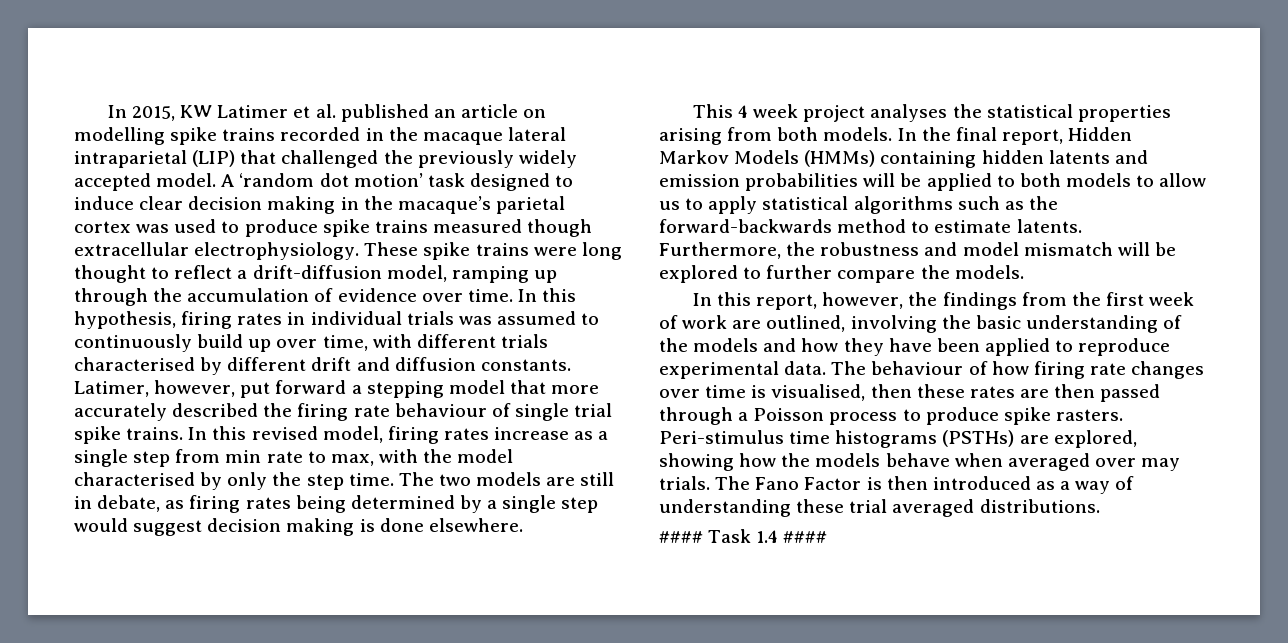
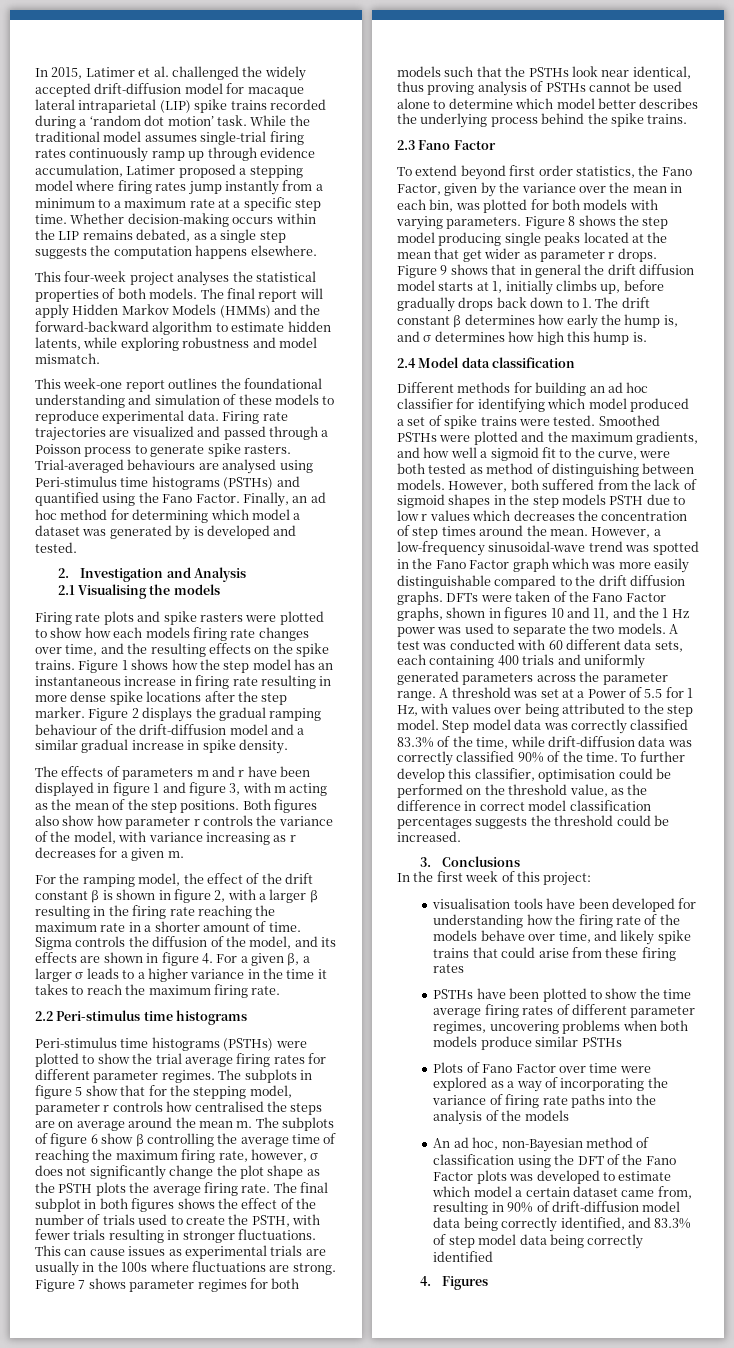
- In 2015, KW Latimer et al. published an article on modelling spike trains recorded in the macaque lateral intraparietal (LIP) that challenged the previously widely accepted model. A ‘random dot motion’ task designed to induce clear decision making in the macaque’s parietal cortex was used to produce spike trains measured though extracellular electrophysiology. These spike trains were long thought to reflect a drift-diffusion model, ramping up through the accumulation of evidence over time. In this hypothesis, firing rates in individual trials was assumed to continuously build up over time, with different trials characterised by different drift and diffusion constants. Latimer, however, put forward a stepping model that more accurately described the firing rate behaviour of single trial spike trains. In this revised model, firing rates increase as a single step from min rate to max, with the model characterised by only the step time. The two models are still in debate, as firing rates being determined by a single step would suggest decision making is done elsewhere.
+ In 2015, Latimer et al. challenged the widely accepted drift-diffusion model for macaque lateral intraparietal (LIP) spike trains recorded during a ‘random dot motion’ task. While the traditional model assumes single-trial firing rates continuously ramp up through evidence accumulation, Latimer proposed a stepping model where firing rates jump instantly from a minimum to a maximum rate at a specific step time. Whether decision-making occurs within the LIP remains debated, as a single step suggests the computation happens elsewhere.
- This 4 week project analyses the statistical properties arising from both models. In the final report, Hidden Markov Models (HMMs) containing hidden latents and emission probabilities will be applied to both models to allow us to apply statistical algorithms such as the forward-backwards method to estimate latents. Furthermore, the robustness and model mismatch will be explored to further compare the models.
- In this report, however, the findings from the first week of work are outlined, involving the basic understanding of the models and how they have been applied to reproduce experimental data. The behaviour of how firing rate changes over time is visualised, then these rates are then passed through a Poisson process to produce spike rasters.
+ This four-week project analyses the statistical properties of both models. The final report will apply Hidden Markov Models (HMMs) and the forward-backward algorithm to estimate hidden latents, while exploring robustness and model mismatch.
+ This week-one report outlines the foundational understanding and simulation of these models to reproduce experimental data. Firing rate trajectories are visualized and passed through a Poisson process to generate spike rasters.
- Peri-stimulus time histograms (PSTHs) are explored, showing how the models behave when averaged over may trials. The Fano Factor is then introduced as a way of understanding these trial averaged distributions.
- #### Task 1.4 ####
+ Trial-averaged behaviours are analysed using Peri-stimulus time histograms (PSTHs) and quantified using the Fano Factor. Finally, an ad hoc method for determining which model a dataset was generated by is developed and tested.
+ 2. Investigation and Analysis
+ 2.1 Visualising the models
+ Firing rate plots and spike rasters were plotted to show how each models firing rate changes over time, and the resulting effects on the spike trains. Figure 1 shows how the step model has an instantaneous increase in firing rate resulting in more dense spike locations after the step marker. Figure 2 displays the gradual ramping behaviour of the drift-diffusion model and a similar gradual increase in spike density.
+ The effects of parameters m and r have been displayed in figure 1 and figure 3, with m acting as the mean of the step positions. Both figures also show how parameter r controls the variance of the model, with variance increasing as r decreases for a given m.
+ For the ramping model, the effect of the drift constant β is shown in figure 2, with a larger β resulting in the firing rate reaching the maximum rate in a shorter amount of time. Sigma controls the diffusion of the model, and its effects are shown in figure 4. For a given β, a larger σ leads to a higher variance in the time it takes to reach the maximum firing rate.
+ 2.2 Peri-stimulus time histograms
+ Peri-stimulus time histograms (PSTHs) were plotted to show the trial average firing rates for different parameter regimes. The subplots in figure 5 show that for the stepping model, parameter r controls how centralised the steps are on average around the mean m. The subplots of figure 6 show β controlling the average time of reaching the maximum firing rate, however, σ does not significantly change the plot shape as the PSTH plots the average firing rate. The final subplot in both figures shows the effect of the number of trials used to create the PSTH, with fewer trials resulting in stronger fluctuations. This can cause issues as experimental trials are usually in the 100s where fluctuations are strong. Figure 7 shows parameter regimes for both models such that the PSTHs look near identical, thus proving analysis of PSTHs cannot be used alone to determine which model better describes the underlying process behind the spike trains.
+ 2.3 Fano Factor
+ To extend beyond first order statistics, the Fano Factor, given by the variance over the mean in each bin, was plotted for both models with varying parameters. Figure 8 shows the step model producing single peaks located at the mean that get wider as parameter r drops. Figure 9 shows that in general the drift diffusion model starts at 1, initially climbs up, before gradually drops back down to 1. The drift constant β determines how early the hump is, and σ determines how high this hump is.
+ 2.4 Model data classification
+ Different methods for building an ad hoc classifier for identifying which model produced a set of spike trains were tested. Smoothed PSTHs were plotted and the maximum gradients, and how well a sigmoid fit to the curve, were both tested as method of distinguishing between models. However, both suffered from the lack of sigmoid shapes in the step models PSTH due to low r values which decreases the concentration of step times around the mean. However, a low-frequency sinusoidal-wave trend was spotted in the Fano Factor graph which was more easily distinguishable compared to the drift diffusion graphs. DFTs were taken of the Fano Factor graphs, shown in figures 10 and 11, and the 1 Hz power was used to separate the two models. A test was conducted with 60 different data sets, each containing 400 trials and uniformly generated parameters across the parameter range. A threshold was set at a Power of 5.5 for 1 Hz, with values over being attributed to the step model. Step model data was correctly classified 83.3% of the time, while drift-diffusion data was correctly classified 90% of the time. To further develop this classifier, optimisation could be performed on the threshold value, as the difference in correct model classification percentages suggests the threshold could be increased.
+ 3. Conclusions
+ In the first week of this project:
+ visualisation tools have been developed for understanding how the firing rate of the models behave over time, and likely spike trains that could arise from these firing rates
+ PSTHs have been plotted to show the time average firing rates of different parameter regimes, uncovering problems when both models produce similar PSTHs
+ Plots of Fano Factor over time were explored as a way of incorporating the variance of firing rate paths into the analysis of the models
+ An ad hoc, non-Bayesian method of classification using the DFT of the Fano Factor plots was developed to estimate which model a certain dataset came from, resulting in 90% of drift-diffusion model data being correctly identified, and 83.3% of step model data being correctly identified
+ 4. Figures

